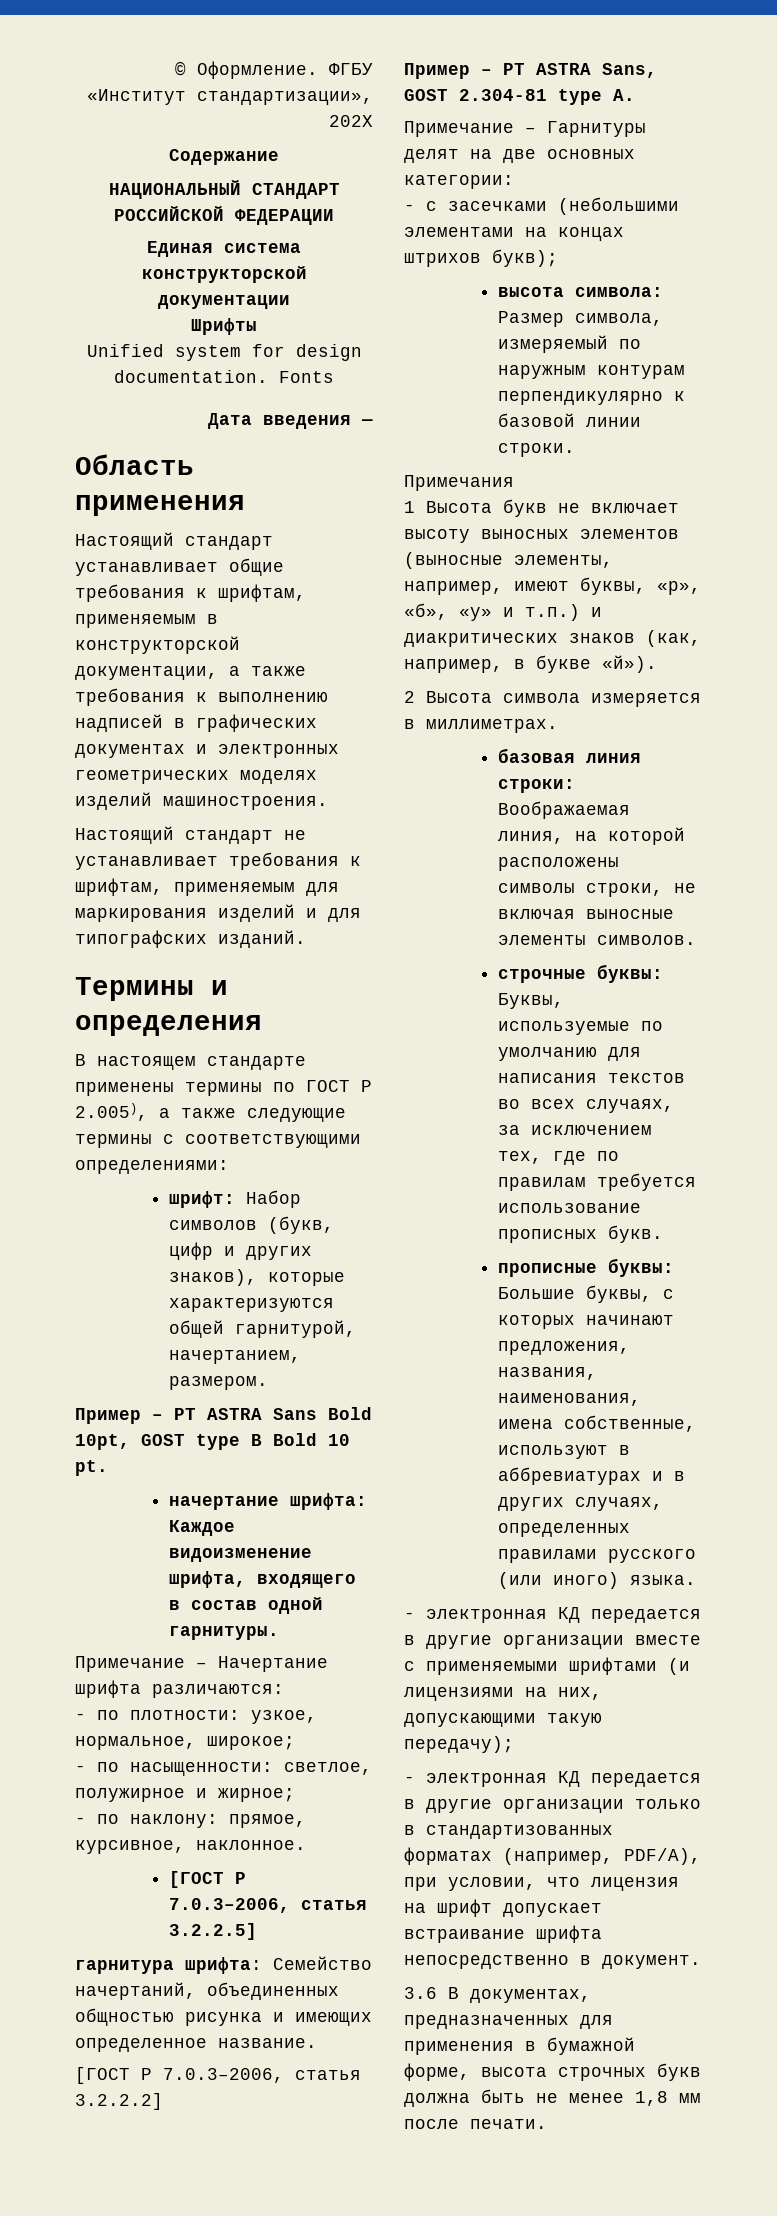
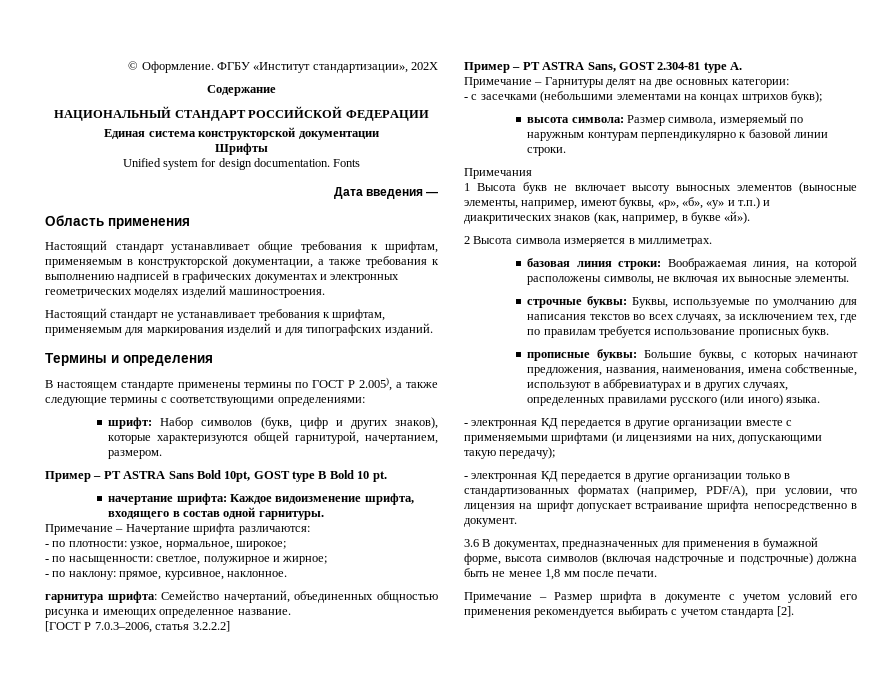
- [ГОСТ Р 7.0.3–2006, статья 3.2.2.5]
- базовая линия строки: Воображаемая линия, на которой расположены символы строки, не включая выносные элементы символов.
+ базовая линия строки: Воображаемая линия, на которой расположены символы, не включая их выносные элементы.
- 3.6 В документах, предназначенных для применения в бумажной форме, высота строчных букв должна быть не менее 1,8 мм после печати.
+ 3.6 В документах, предназначенных для применения в бумажной форме, высота символов (включая надстрочные и подстрочные) должна быть не менее 1,8 мм после печати.
+ Примечание – Размер шрифта в документе с учетом условий его применения рекомендуется выбирать с учетом стандарта [2].

